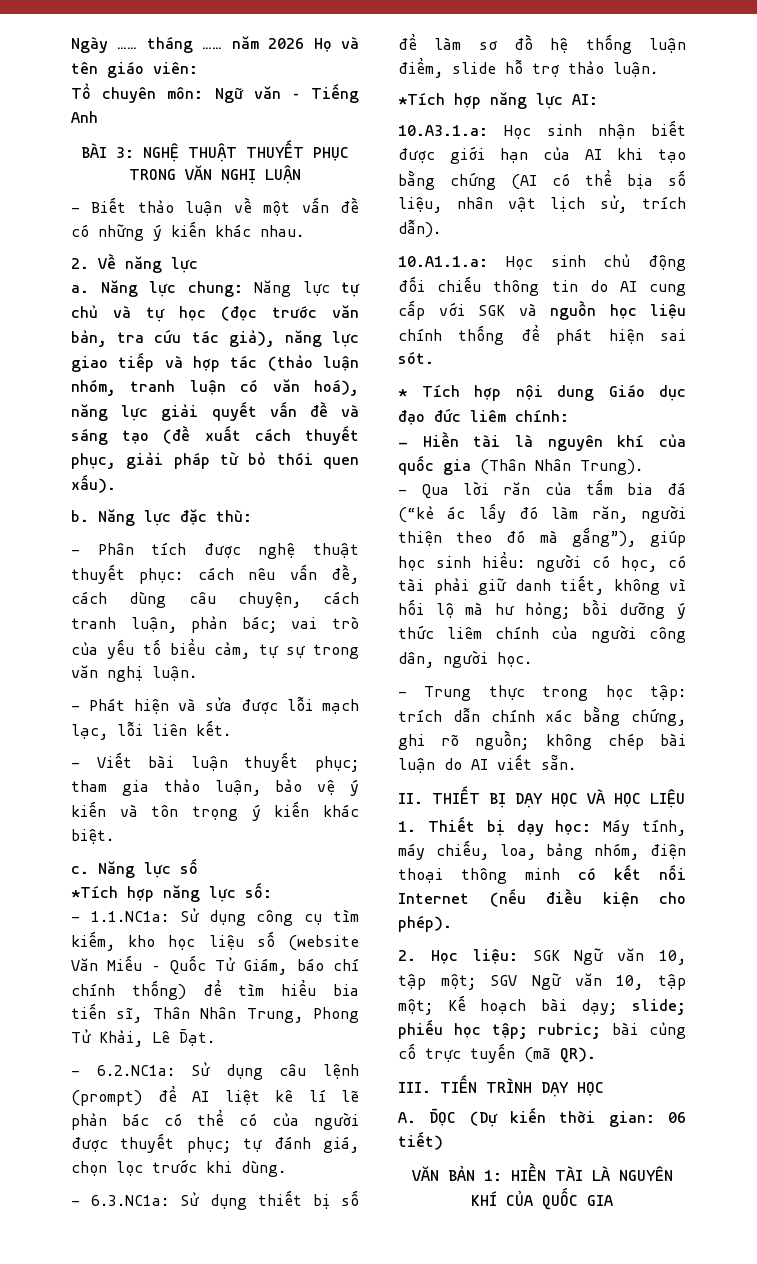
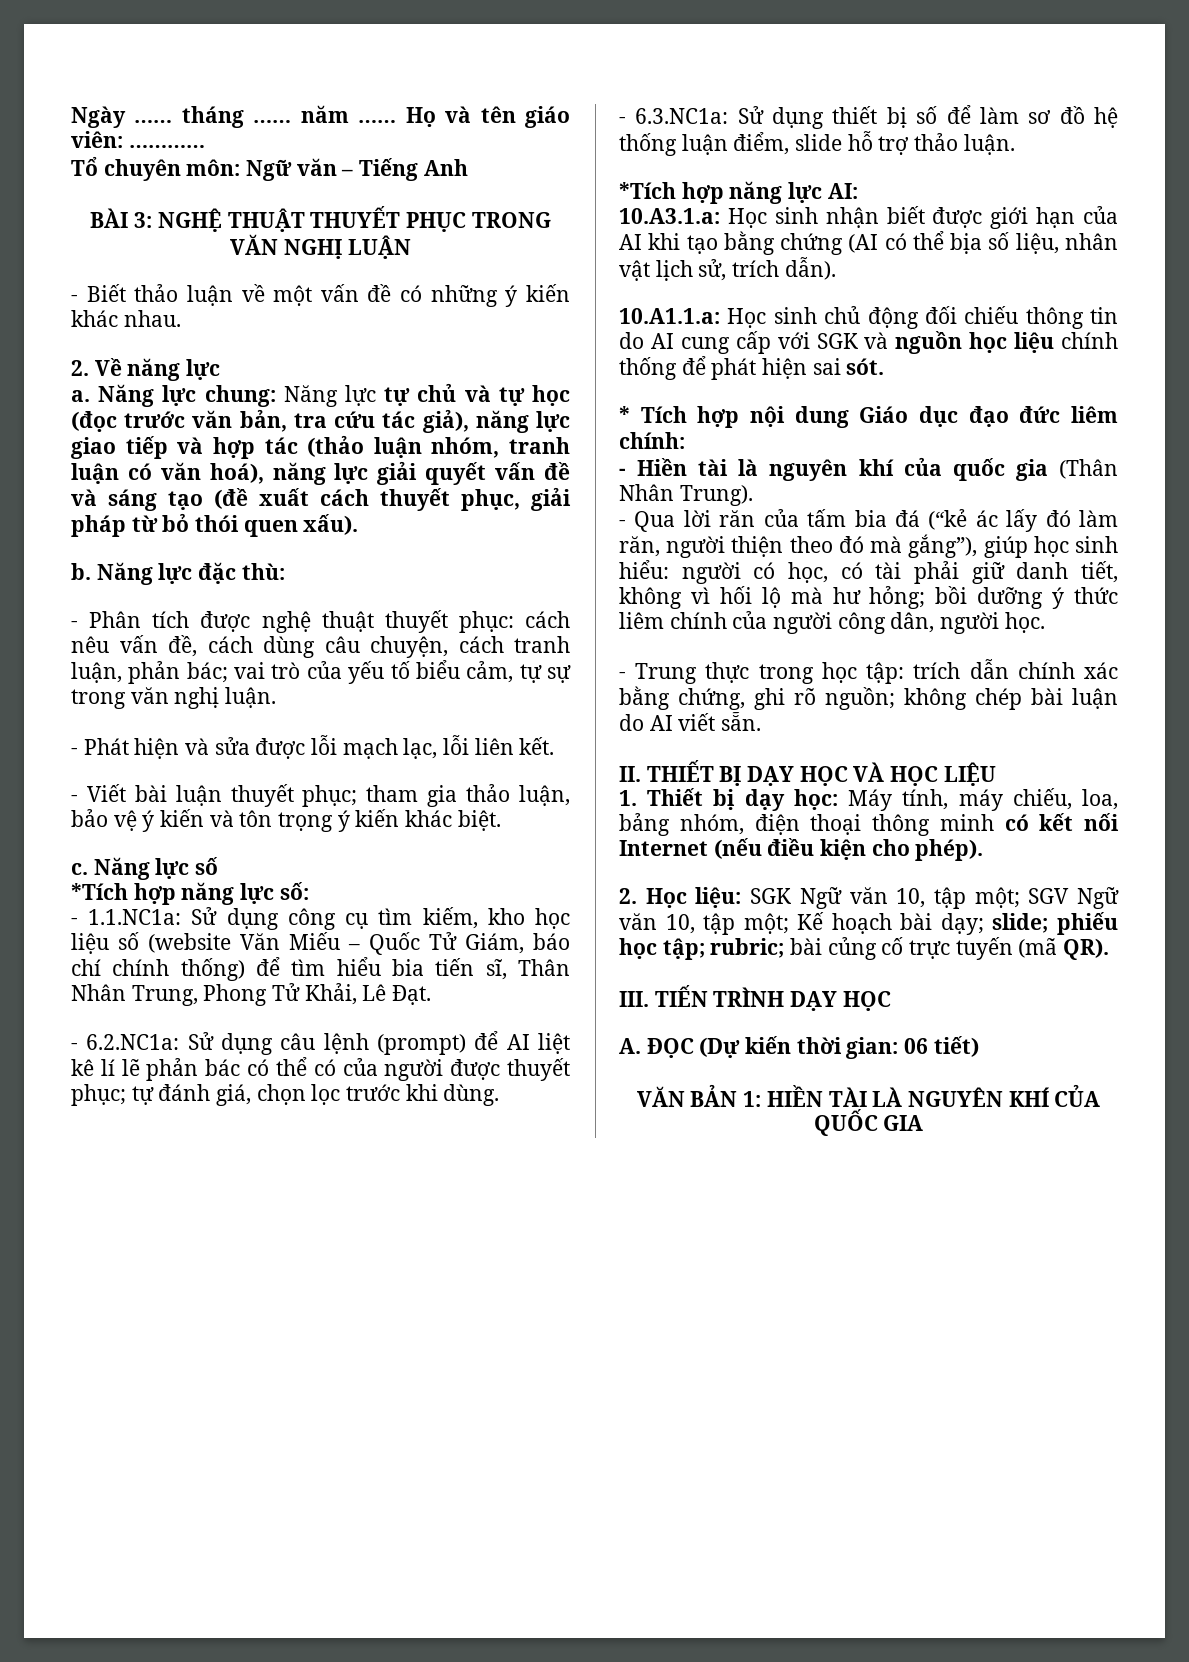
- Ngày …… tháng …… năm 2026 Họ và tên giáo viên:
+ Ngày …… tháng …… năm …… Họ và tên giáo viên: …………

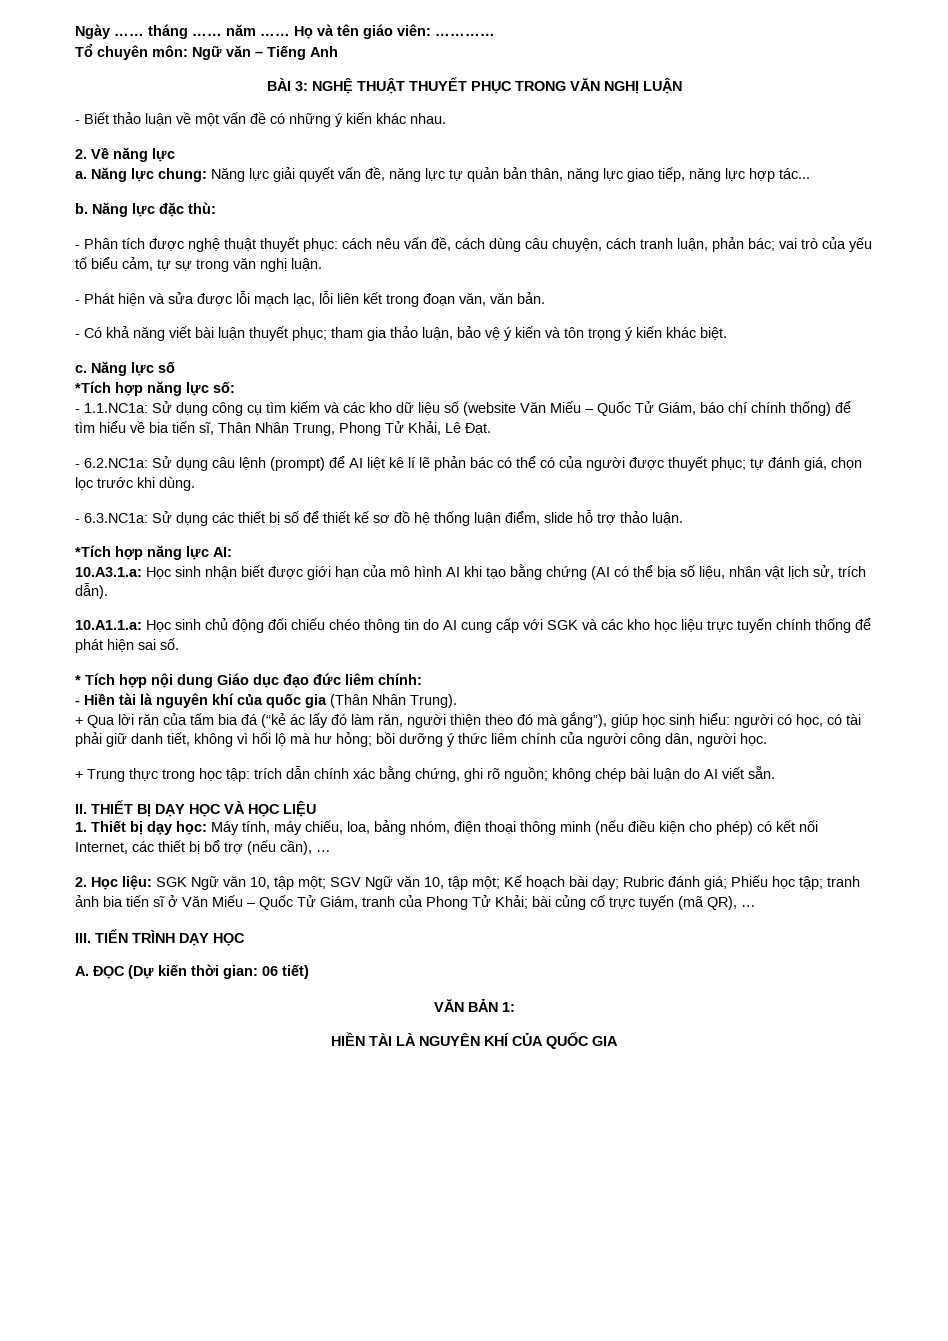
- Năng lực chung: Năng lực tự chủ và tự học (đọc trước văn bản, tra cứu tác giả), năng lực giao tiếp và hợp tác (thảo luận nhóm, tranh luận có văn hoá), năng lực giải quyết vấn đề và sáng tạo (đề xuất cách thuyết phục, giải pháp từ bỏ thói quen xấu).
+ Năng lực chung: Năng lực giải quyết vấn đề, năng lực tự quản bản thân, năng lực giao tiếp, năng lực hợp tác...
- - Phát hiện và sửa được lỗi mạch lạc, lỗi liên kết.
- - Viết bài luận thuyết phục; tham gia thảo luận, bảo vệ ý kiến và tôn trọng ý kiến khác biệt.
+ - Phát hiện và sửa được lỗi mạch lạc, lỗi liên kết trong đoạn văn, văn bản.
+ - Có khả năng viết bài luận thuyết phục; tham gia thảo luận, bảo vệ ý kiến và tôn trọng ý kiến khác biệt.
- - 1.1.NC1a: Sử dụng công cụ tìm kiếm, kho học liệu số (website Văn Miếu – Quốc Tử Giám, báo chí chính thống) để tìm hiểu bia tiến sĩ, Thân Nhân Trung, Phong Tử Khải, Lê Đạt.
+ - 1.1.NC1a: Sử dụng công cụ tìm kiếm và các kho dữ liệu số (website Văn Miếu – Quốc Tử Giám, báo chí chính thống) để tìm hiểu về bia tiến sĩ, Thân Nhân Trung, Phong Tử Khải, Lê Đạt.
- - 6.3.NC1a: Sử dụng thiết bị số để làm sơ đồ hệ thống luận điểm, slide hỗ trợ thảo luận.
+ - 6.3.NC1a: Sử dụng các thiết bị số để thiết kế sơ đồ hệ thống luận điểm, slide hỗ trợ thảo luận.
- 10.A3.1.a: Học sinh nhận biết được giới hạn của AI khi tạo bằng chứng (AI có thể bịa số liệu, nhân vật lịch sử, trích dẫn).
+ 10.A3.1.a: Học sinh nhận biết được giới hạn của mô hình AI khi tạo bằng chứng (AI có thể bịa số liệu, nhân vật lịch sử, trích dẫn).
- 10.A1.1.a: Học sinh chủ động đối chiếu thông tin do AI cung cấp với SGK và nguồn học liệu chính thống để phát hiện sai sót.
+ 10.A1.1.a: Học sinh chủ động đối chiếu chéo thông tin do AI cung cấp với SGK và các kho học liệu trực tuyến chính thống để phát hiện sai số.
- - Qua lời răn của tấm bia đá (“kẻ ác lấy đó làm răn, người thiện theo đó mà gắng”), giúp học sinh hiểu: người có học, có tài phải giữ danh tiết, không vì hối lộ mà hư hỏng; bồi dưỡng ý thức liêm chính của người công dân, người học.
+ + Qua lời răn của tấm bia đá (“kẻ ác lấy đó làm răn, người thiện theo đó mà gắng”), giúp học sinh hiểu: người có học, có tài phải giữ danh tiết, không vì hối lộ mà hư hỏng; bồi dưỡng ý thức liêm chính của người công dân, người học.
- - Trung thực trong học tập: trích dẫn chính xác bằng chứng, ghi rõ nguồn; không chép bài luận do AI viết sẵn.
+ + Trung thực trong học tập: trích dẫn chính xác bằng chứng, ghi rõ nguồn; không chép bài luận do AI viết sẵn.
- 1. Thiết bị dạy học: Máy tính, máy chiếu, loa, bảng nhóm, điện thoại thông minh có kết nối Internet (nếu điều kiện cho phép).
+ 1. Thiết bị dạy học: Máy tính, máy chiếu, loa, bảng nhóm, điện thoại thông minh (nếu điều kiện cho phép) có kết nối Internet, các thiết bị bổ trợ (nếu cần), …
- 2. Học liệu: SGK Ngữ văn 10, tập một; SGV Ngữ văn 10, tập một; Kế hoạch bài dạy; slide; phiếu học tập; rubric; bài củng cố trực tuyến (mã QR).
+ 2. Học liệu: SGK Ngữ văn 10, tập một; SGV Ngữ văn 10, tập một; Kế hoạch bài dạy; Rubric đánh giá; Phiếu học tập; tranh ảnh bia tiến sĩ ở Văn Miếu – Quốc Tử Giám, tranh của Phong Tử Khải; bài củng cố trực tuyến (mã QR), …
- VĂN BẢN 1: HIỀN TÀI LÀ NGUYÊN KHÍ CỦA QUỐC GIA
+ VĂN BẢN 1:
+ HIỀN TÀI LÀ NGUYÊN KHÍ CỦA QUỐC GIA

